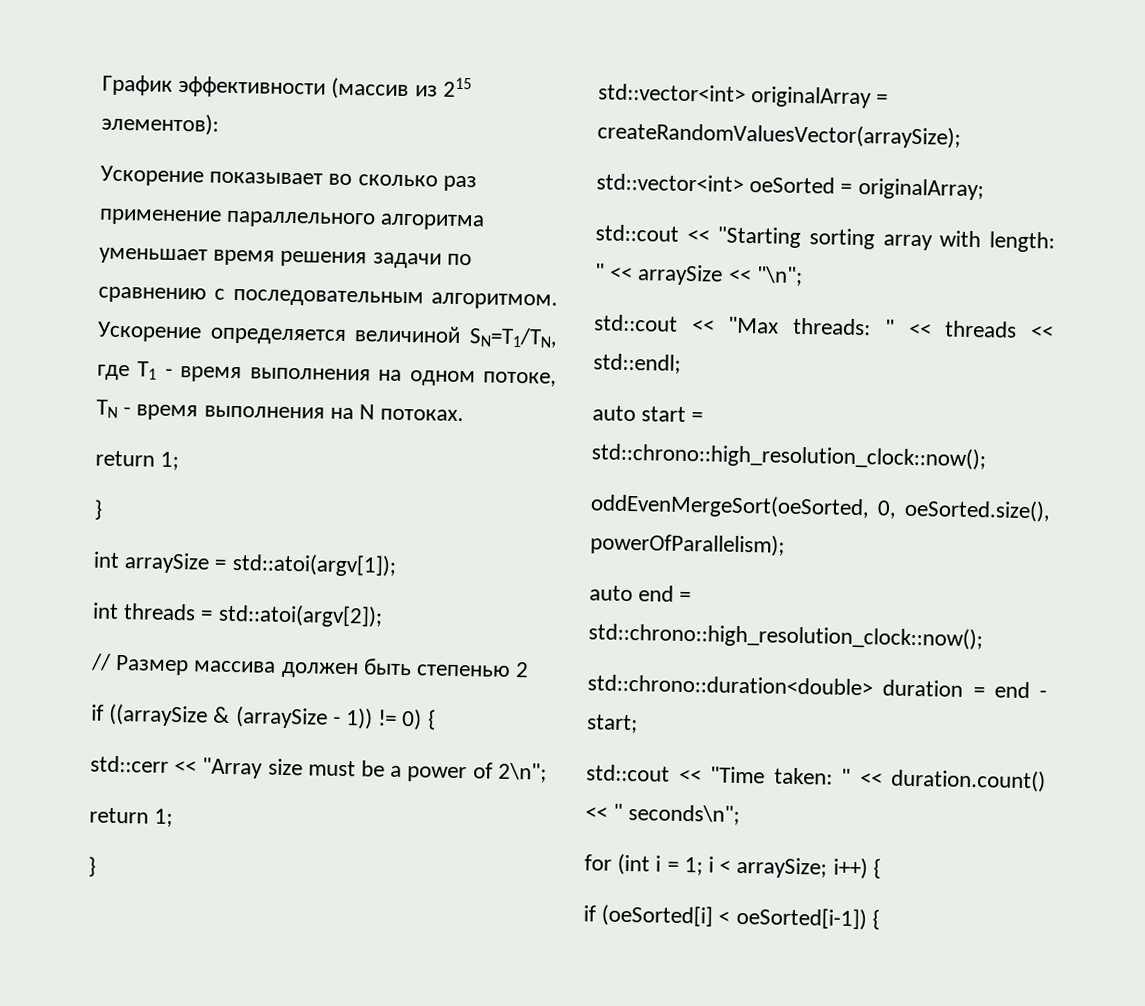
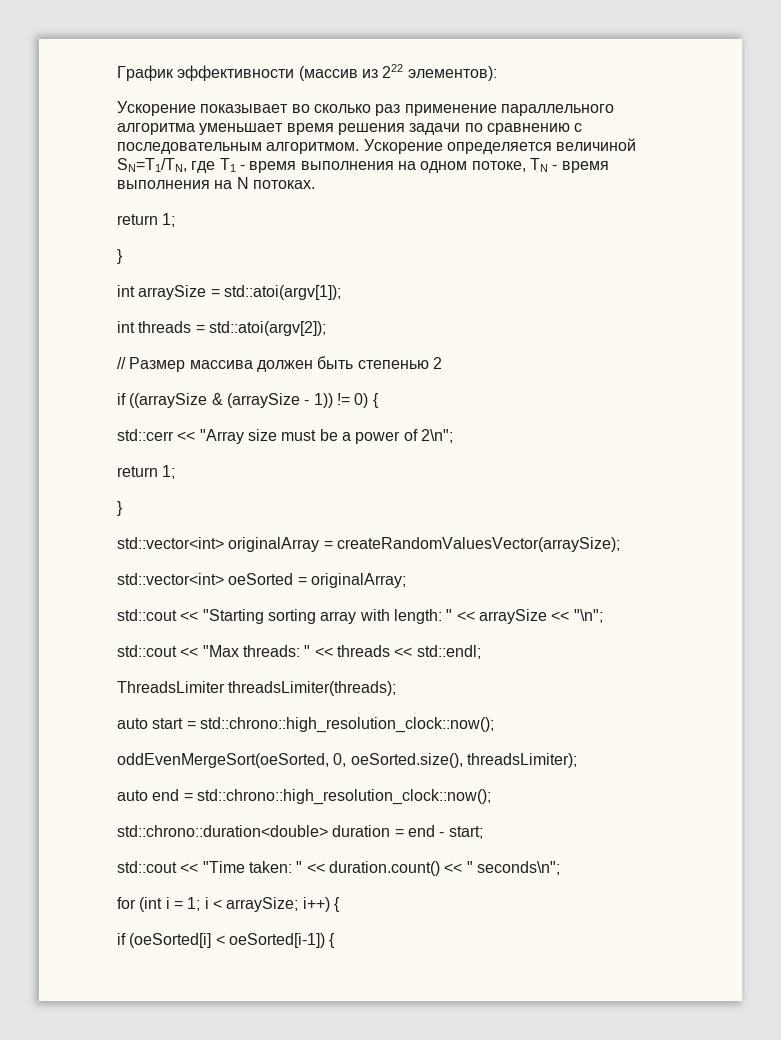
- График эффективности (массив из 215 элементов):
+ График эффективности (массив из 222 элементов):
+ ThreadsLimiter threadsLimiter(threads);
- oddEvenMergeSort(oeSorted, 0, oeSorted.size(), powerOfParallelism);
+ oddEvenMergeSort(oeSorted, 0, oeSorted.size(), threadsLimiter);

